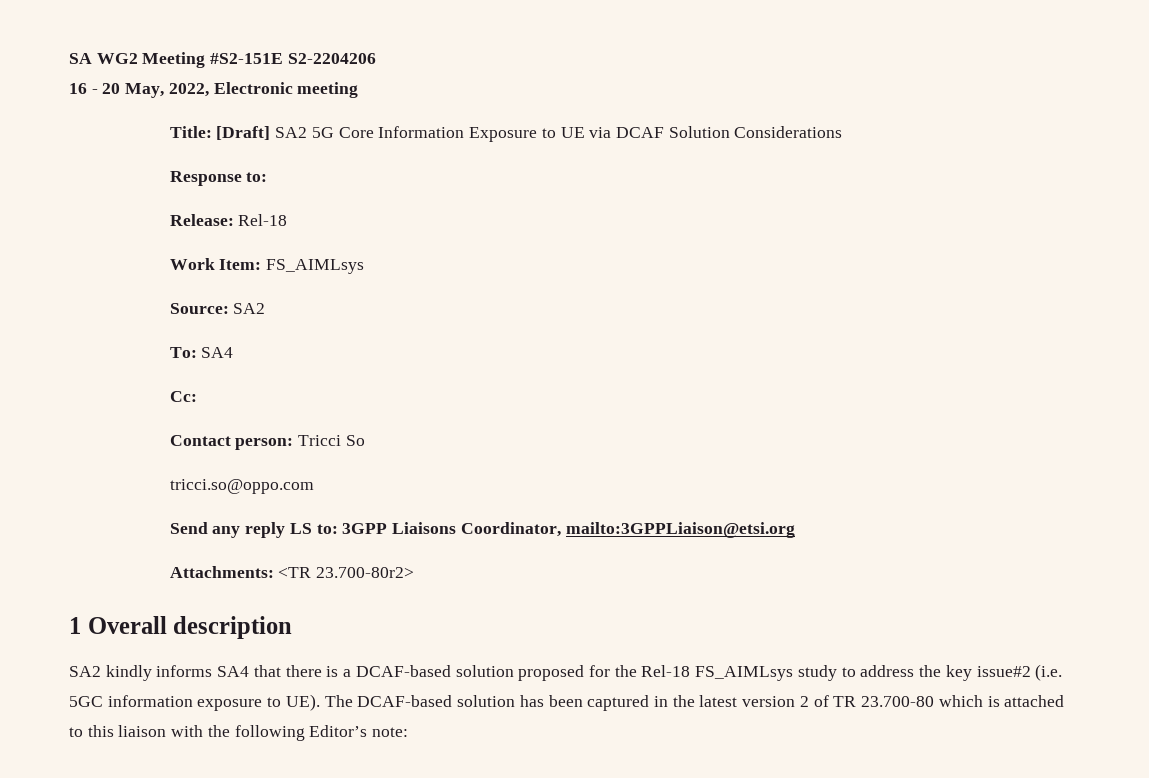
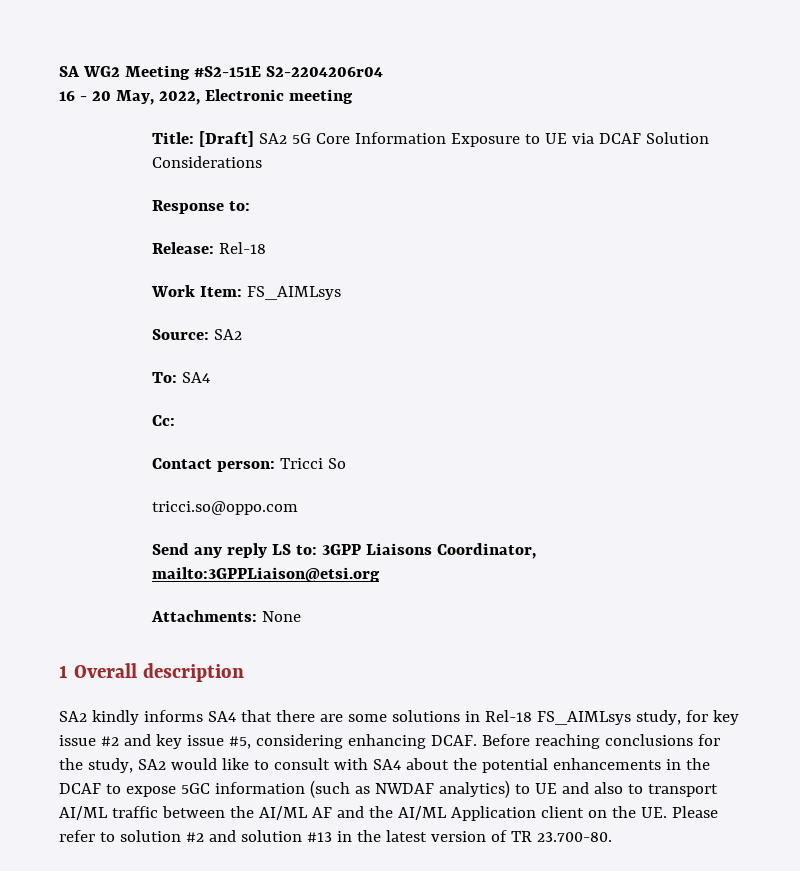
- SA WG2 Meeting #S2-151E S2-2204206
+ SA WG2 Meeting #S2-151E S2-2204206r04
- Attachments: <TR 23.700-80r2>
+ Attachments: None
- SA2 kindly informs SA4 that there is a DCAF-based solution proposed for the Rel-18 FS_AIMLsys study to address the key issue#2 (i.e. 5GC information exposure to UE). The DCAF-based solution has been captured in the latest version 2 of TR 23.700-80 which is attached to this liaison with the following Editor’s note:
+ SA2 kindly informs SA4 that there are some solutions in Rel-18 FS_AIMLsys study, for key issue #2 and key issue #5, considering enhancing DCAF. Before reaching conclusions for the study, SA2 would like to consult with SA4 about the potential enhancements in the DCAF to expose 5GC information (such as NWDAF analytics) to UE and also to transport AI/ML traffic between the AI/ML AF and the AI/ML Application client on the UE. Please refer to solution #2 and solution #13 in the latest version of TR 23.700-80.

